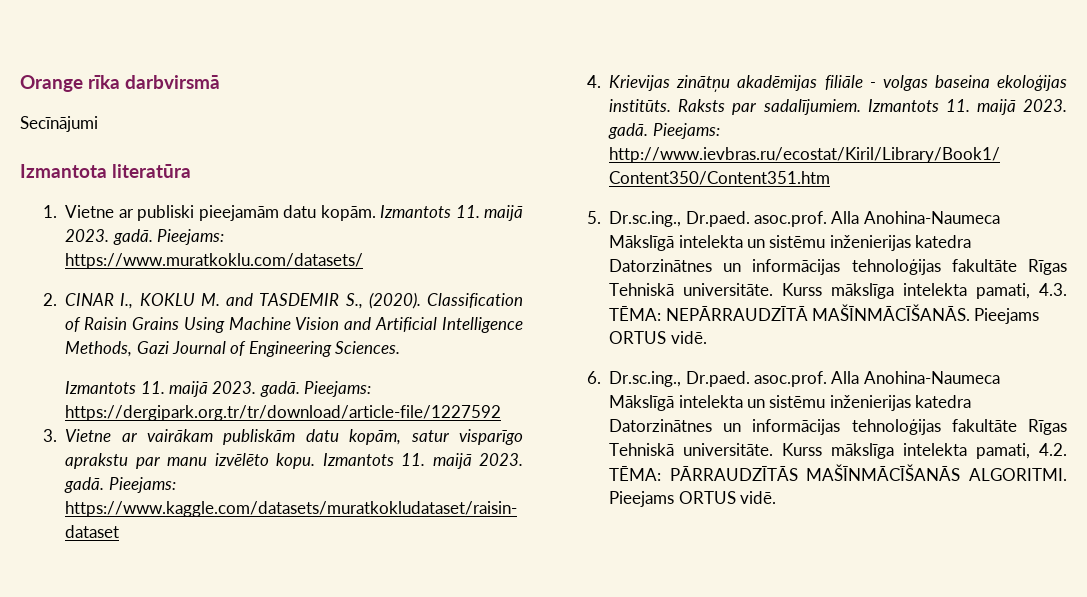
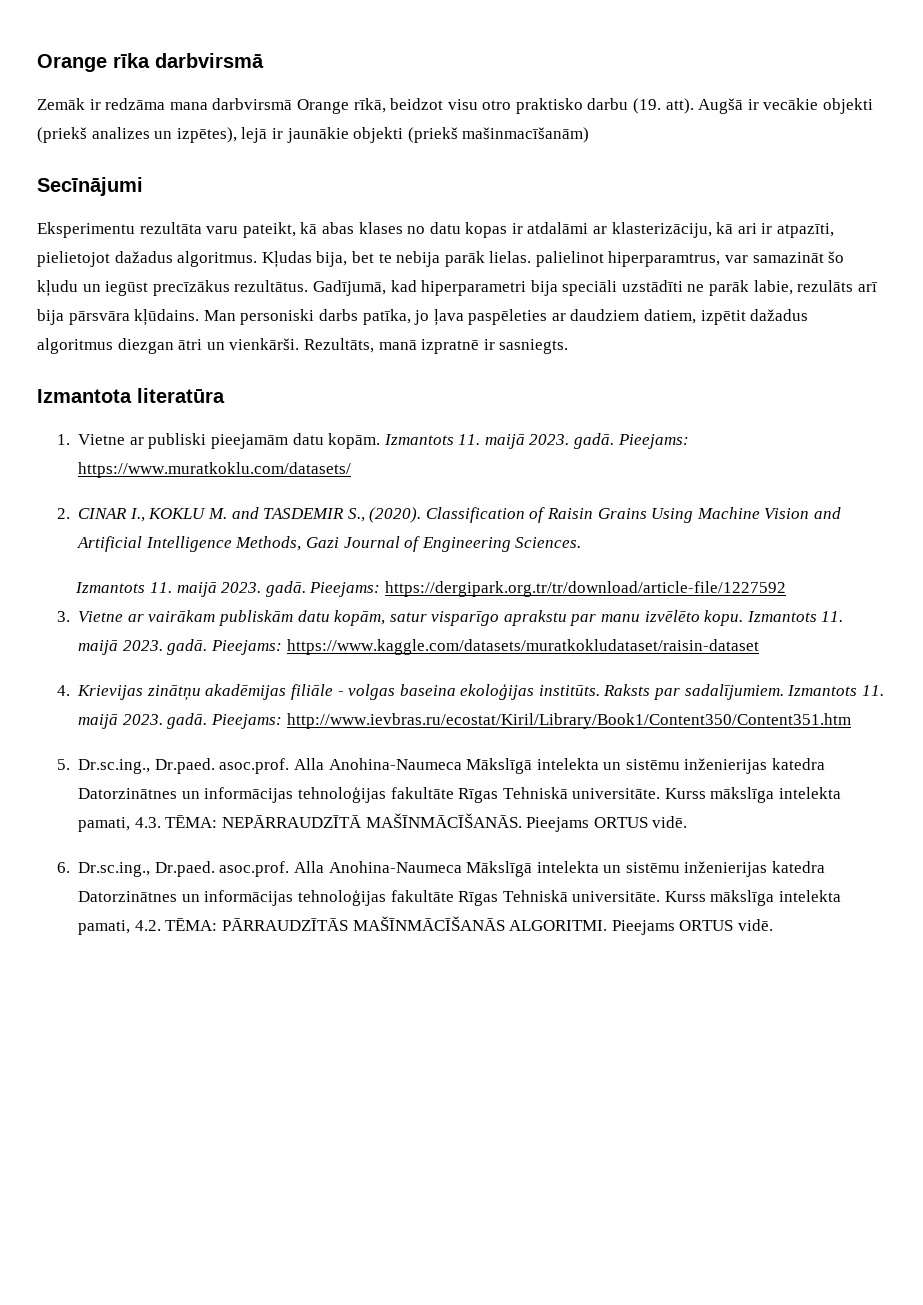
+ Zemāk ir redzāma mana darbvirsmā Orange rīkā, beidzot visu otro praktisko darbu (19. att). Augšā ir vecākie objekti (priekš analizes un izpētes), lejā ir jaunākie objekti (priekš mašinmacīšanām)
  Secīnājumi
+ Eksperimentu rezultāta varu pateikt, kā abas klases no datu kopas ir atdalāmi ar klasterizāciju, kā ari ir atpazīti, pielietojot dažadus algoritmus. Kļudas bija, bet te nebija parāk lielas. palielinot hiperparamtrus, var samazināt šo kļudu un iegūst precīzākus rezultātus. Gadījumā, kad hiperparametri bija speciāli uzstādīti ne parāk labie, rezulāts arī bija pārsvāra kļūdains. Man personiski darbs patīka, jo ļava paspēleties ar daudziem datiem, izpētit dažadus algoritmus diezgan ātri un vienkārši. Rezultāts, manā izpratnē ir sasniegts.

